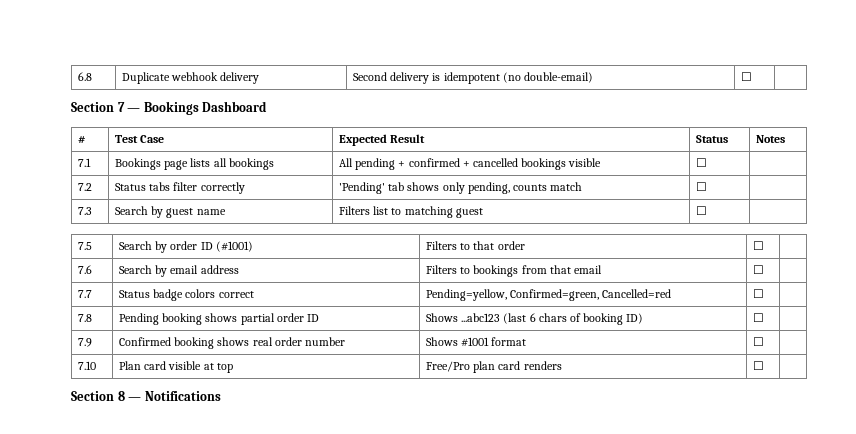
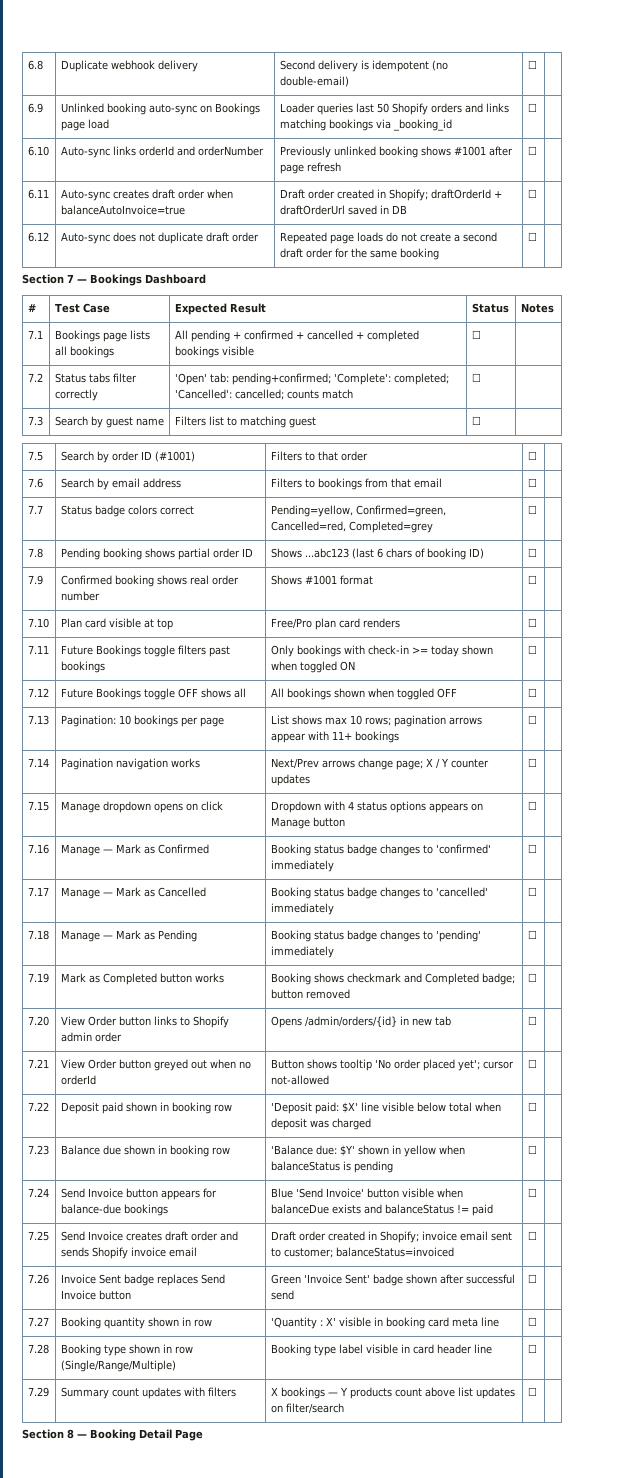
+ 6.9 | Unlinked booking auto-sync on Bookings page load | Loader queries last 50 Shopify orders and links matching bookings via _booking_id | ☐ |
+ 6.10 | Auto-sync links orderId and orderNumber | Previously unlinked booking shows #1001 after page refresh | ☐ |
+ 6.11 | Auto-sync creates draft order when balanceAutoInvoice=true | Draft order created in Shopify; draftOrderId + draftOrderUrl saved in DB | ☐ |
+ 6.12 | Auto-sync does not duplicate draft order | Repeated page loads do not create a second draft order for the same booking | ☐ |
- 7.1 | Bookings page lists all bookings | All pending + confirmed + cancelled bookings visible | ☐ |
+ 7.1 | Bookings page lists all bookings | All pending + confirmed + cancelled + completed bookings visible | ☐ |
- 7.2 | Status tabs filter correctly | 'Pending' tab shows only pending, counts match | ☐ |
+ 7.2 | Status tabs filter correctly | 'Open' tab: pending+confirmed; 'Complete': completed; 'Cancelled': cancelled; counts match | ☐ |
- 7.7 | Status badge colors correct | Pending=yellow, Confirmed=green, Cancelled=red | ☐ |
+ 7.7 | Status badge colors correct | Pending=yellow, Confirmed=green, Cancelled=red, Completed=grey | ☐ |
+ 7.11 | Future Bookings toggle filters past bookings | Only bookings with check-in >= today shown when toggled ON | ☐ |
+ 7.12 | Future Bookings toggle OFF shows all | All bookings shown when toggled OFF | ☐ |
+ 7.13 | Pagination: 10 bookings per page | List shows max 10 rows; pagination arrows appear with 11+ bookings | ☐ |
+ 7.14 | Pagination navigation works | Next/Prev arrows change page; X / Y counter updates | ☐ |
+ 7.15 | Manage dropdown opens on click | Dropdown with 4 status options appears on Manage button | ☐ |
+ 7.16 | Manage — Mark as Confirmed | Booking status badge changes to 'confirmed' immediately | ☐ |
+ 7.17 | Manage — Mark as Cancelled | Booking status badge changes to 'cancelled' immediately | ☐ |
+ 7.18 | Manage — Mark as Pending | Booking status badge changes to 'pending' immediately | ☐ |
+ 7.19 | Mark as Completed button works | Booking shows checkmark and Completed badge; button removed | ☐ |
+ 7.20 | View Order button links to Shopify admin order | Opens /admin/orders/{id} in new tab | ☐ |
+ 7.21 | View Order button greyed out when no orderId | Button shows tooltip 'No order placed yet'; cursor not-allowed | ☐ |
+ 7.22 | Deposit paid shown in booking row | 'Deposit paid: $X' line visible below total when deposit was charged | ☐ |
+ 7.23 | Balance due shown in booking row | 'Balance due: $Y' shown in yellow when balanceStatus is pending | ☐ |
+ 7.24 | Send Invoice button appears for balance-due bookings | Blue 'Send Invoice' button visible when balanceDue exists and balanceStatus != paid | ☐ |
+ 7.25 | Send Invoice creates draft order and sends Shopify invoice email | Draft order created in Shopify; invoice email sent to customer; balanceStatus=invoiced | ☐ |
+ 7.26 | Invoice Sent badge replaces Send Invoice button | Green 'Invoice Sent' badge shown after successful send | ☐ |
+ 7.27 | Booking quantity shown in row | 'Quantity : X' visible in booking card meta line | ☐ |
+ 7.28 | Booking type shown in row (Single/Range/Multiple) | Booking type label visible in card header line | ☐ |
+ 7.29 | Summary count updates with filters | X bookings — Y products count above list updates on filter/search | ☐ |
- Section 8 — Notifications
+ Section 8 — Booking Detail Page

